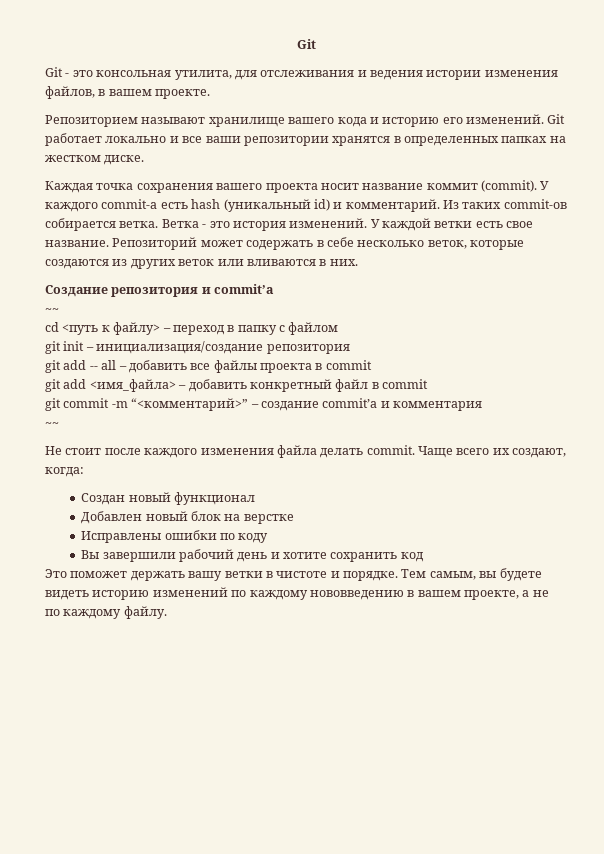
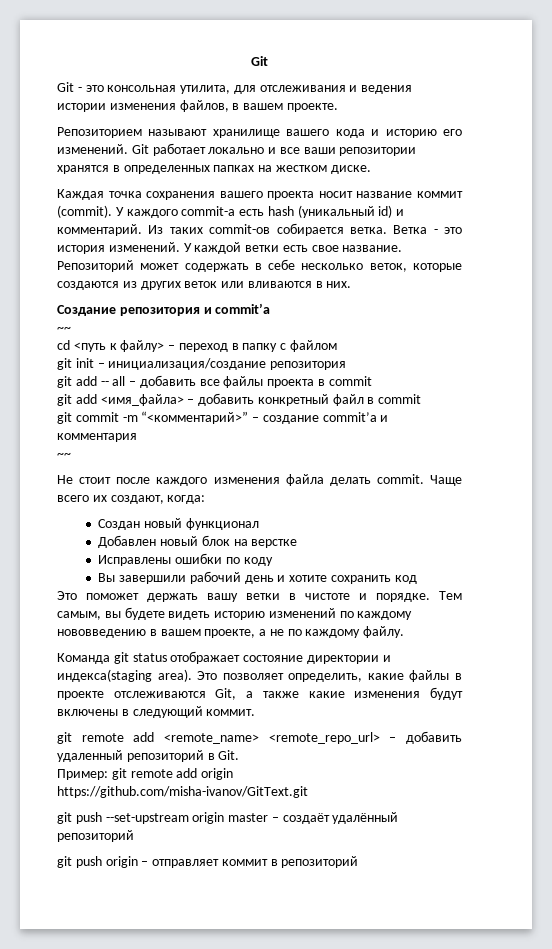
+ Команда git status отображает состояние директории и индекса(staging area). Это позволяет определить, какие файлы в проекте отслеживаются Git, а также какие изменения будут включены в следующий коммит.
+ git remote add <remote_name> <remote_repo_url> – добавить удаленный репозиторий в Git.
+ Пример: git remote add origin https://github.com/misha-ivanov/GitText.git
+ git push --set-upstream origin master – создаёт удалённый репозиторий
+ git push origin – отправляет коммит в репозиторий

